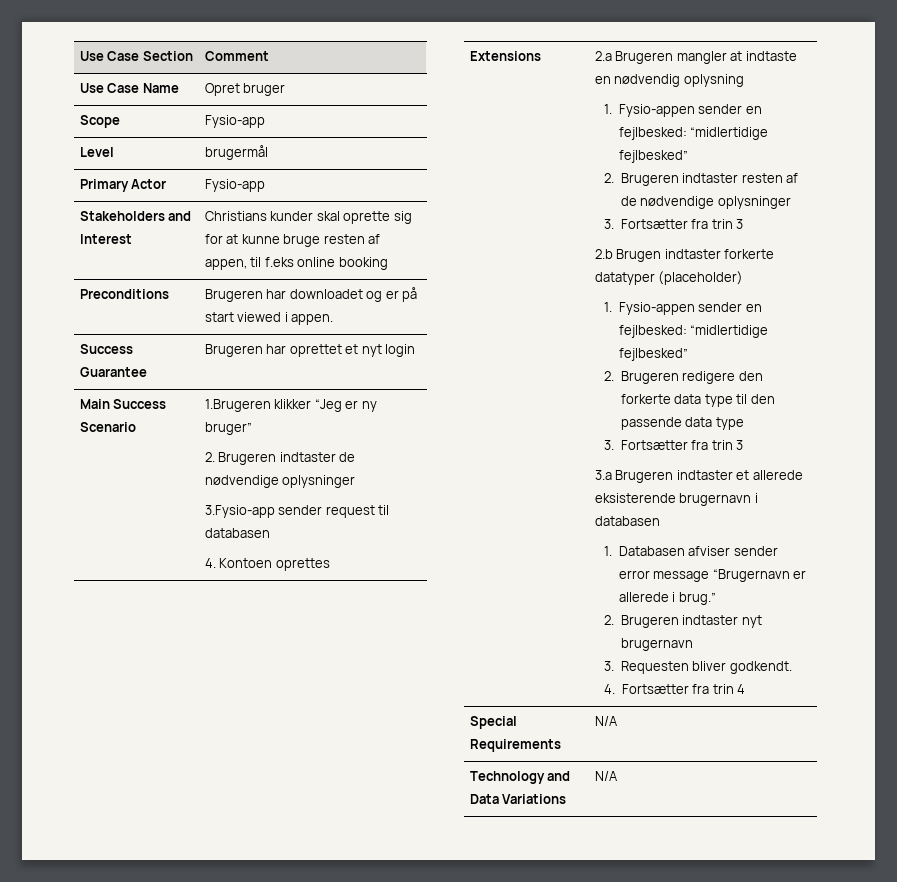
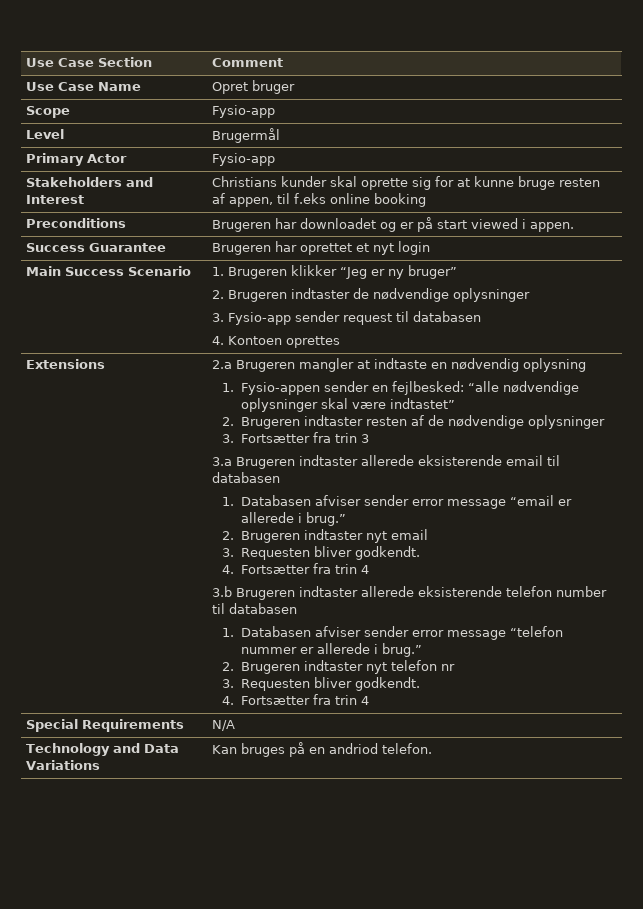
- Level | brugermål
+ Level | Brugermål
- Main Success Scenario | 1.Brugeren klikker “Jeg er ny bruger”
+ Main Success Scenario | 1. Brugeren klikker “Jeg er ny bruger”
  2. Brugeren indtaster de nødvendige oplysninger
- 3.Fysio-app sender request til databasen
+ 3. Fysio-app sender request til databasen
  2.a Brugeren mangler at indtaste en nødvendig oplysning
- 1. Fysio-appen sender en fejlbesked: “midlertidige fejlbesked”
+ 1. Fysio-appen sender en fejlbesked: “alle nødvendige oplysninger skal være indtastet”
- 2.b Brugen indtaster forkerte datatyper (placeholder)
- 1. Fysio-appen sender en fejlbesked: “midlertidige fejlbesked”
- 2. Brugeren redigere den forkerte data type til den passende data type
- 3. Fortsætter fra trin 3
- 3.a Brugeren indtaster et allerede eksisterende brugernavn i databasen
- 1. Databasen afviser sender error message “Brugernavn er allerede i brug.”
- 2. Brugeren indtaster nyt brugernavn
+ 3.a Brugeren indtaster allerede eksisterende email til databasen
+ 1. Databasen afviser sender error message “email er allerede i brug.”
+ 2. Brugeren indtaster nyt email
+ 3. Requesten bliver godkendt.
+ 4. Fortsætter fra trin 4
+ 3.b Brugeren indtaster allerede eksisterende telefon number til databasen
+ 1. Databasen afviser sender error message “telefon nummer er allerede i brug.”
+ 2. Brugeren indtaster nyt telefon nr
- Technology and Data Variations | N/A
+ Technology and Data Variations | Kan bruges på en andriod telefon.

